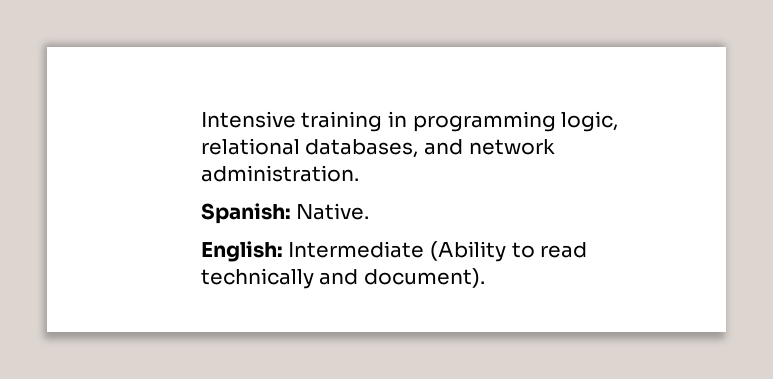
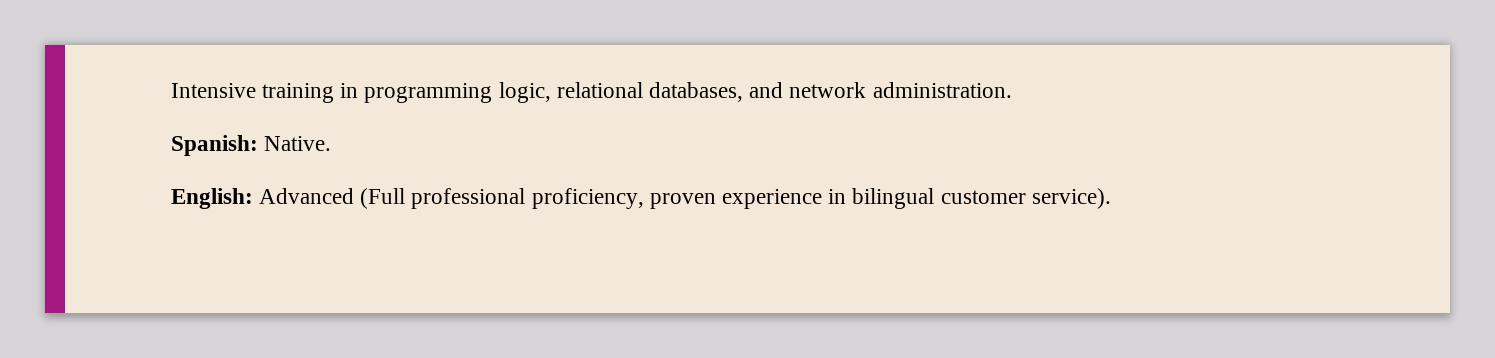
- English: Intermediate (Ability to read technically and document).
+ English: Advanced (Full professional proficiency, proven experience in bilingual customer service).

